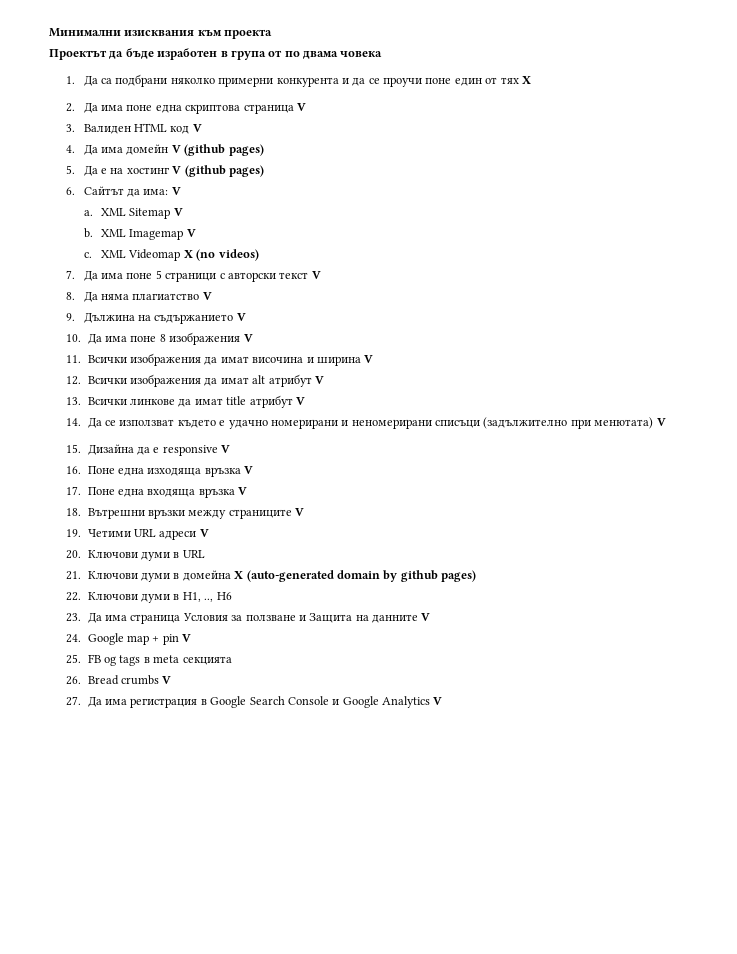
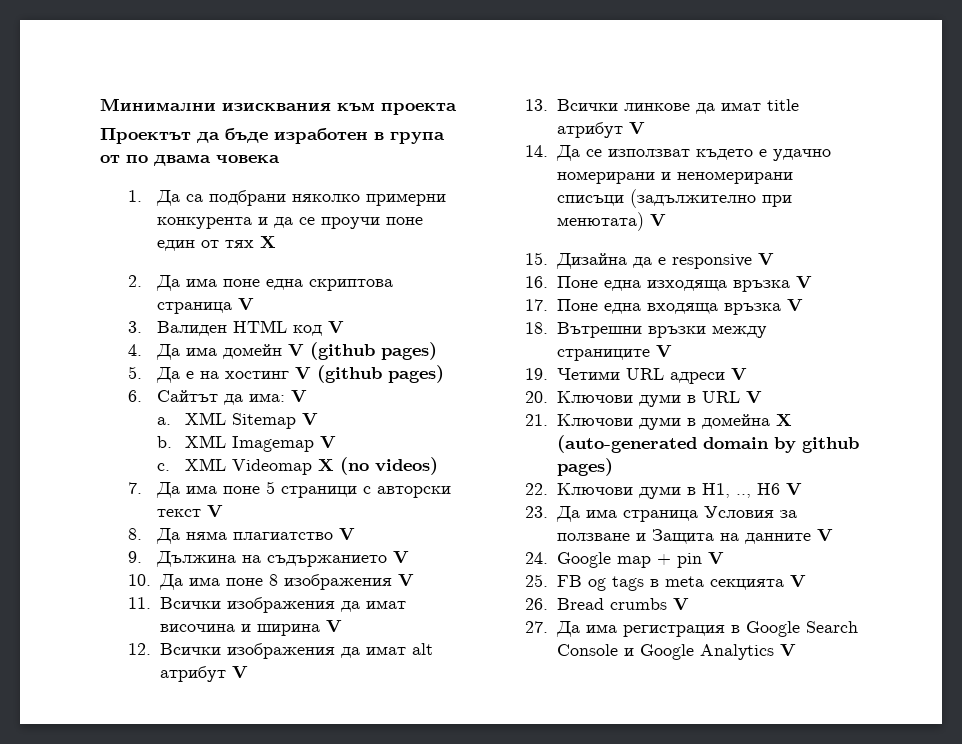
- 20. Ключови думи в URL
+ 20. Ключови думи в URL V
- 22. Ключови думи в H1, .., H6
+ 22. Ключови думи в H1, .., H6 V
- 25. FB og tags в meta секцията
+ 25. FB og tags в meta секцията V

